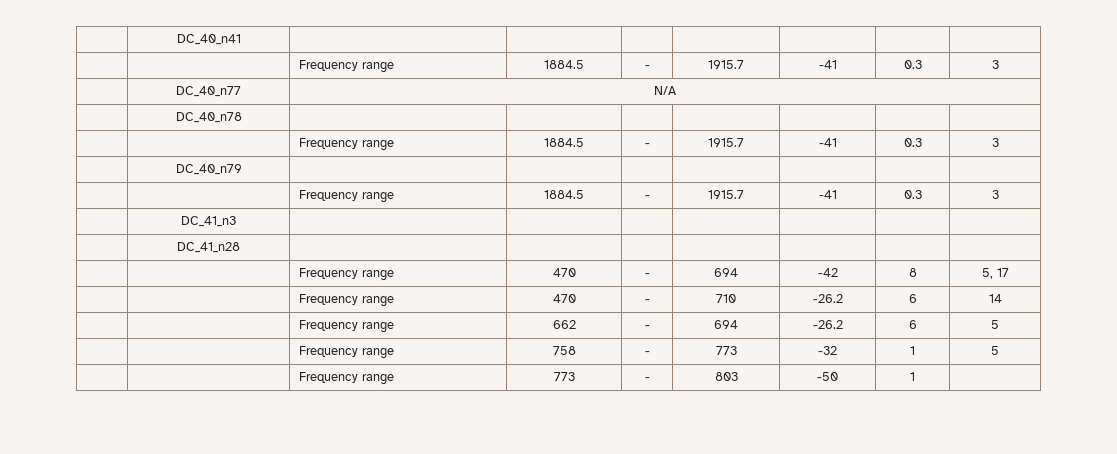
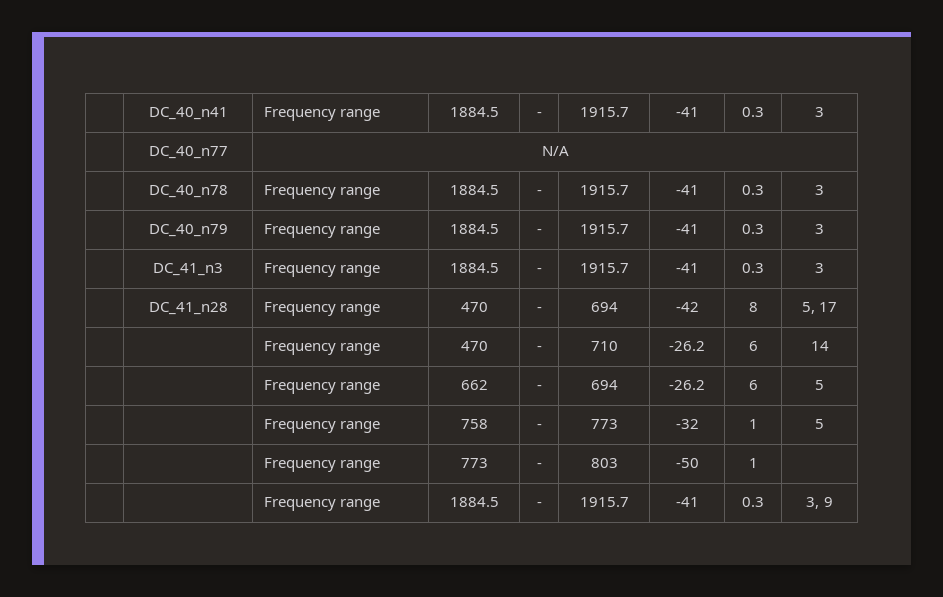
- | DC_40_n41 | | | | | | |
- | | Frequency range | 1884.5 | - | 1915.7 | -41 | 0.3 | 3
+ | DC_40_n41 | Frequency range | 1884.5 | - | 1915.7 | -41 | 0.3 | 3
- | DC_40_n78 | | | | | | |
- | | Frequency range | 1884.5 | - | 1915.7 | -41 | 0.3 | 3
+ | DC_40_n78 | Frequency range | 1884.5 | - | 1915.7 | -41 | 0.3 | 3
- | DC_40_n79 | | | | | | |
- | | Frequency range | 1884.5 | - | 1915.7 | -41 | 0.3 | 3
+ | DC_40_n79 | Frequency range | 1884.5 | - | 1915.7 | -41 | 0.3 | 3
- | DC_41_n3 | | | | | | |
+ | DC_41_n3 | Frequency range | 1884.5 | - | 1915.7 | -41 | 0.3 | 3
- | DC_41_n28 | | | | | | |
- | | Frequency range | 470 | - | 694 | -42 | 8 | 5, 17
+ | DC_41_n28 | Frequency range | 470 | - | 694 | -42 | 8 | 5, 17
+ | | Frequency range | 1884.5 | - | 1915.7 | -41 | 0.3 | 3, 9

